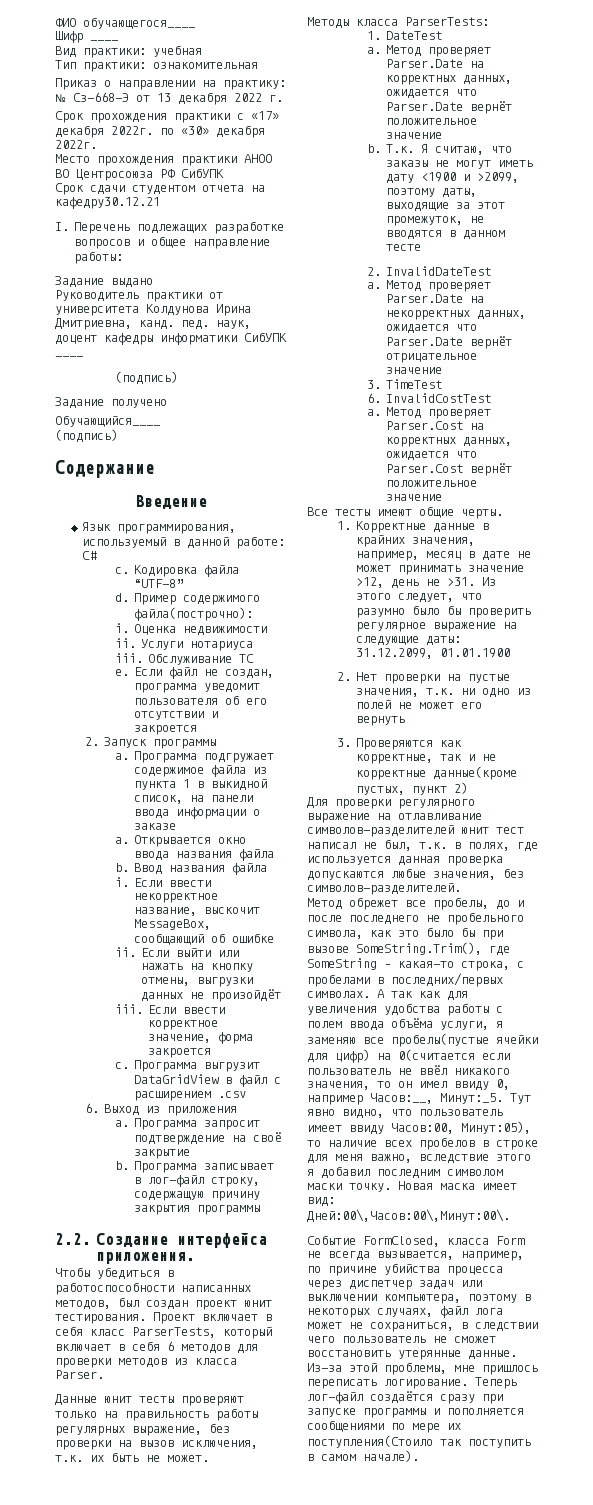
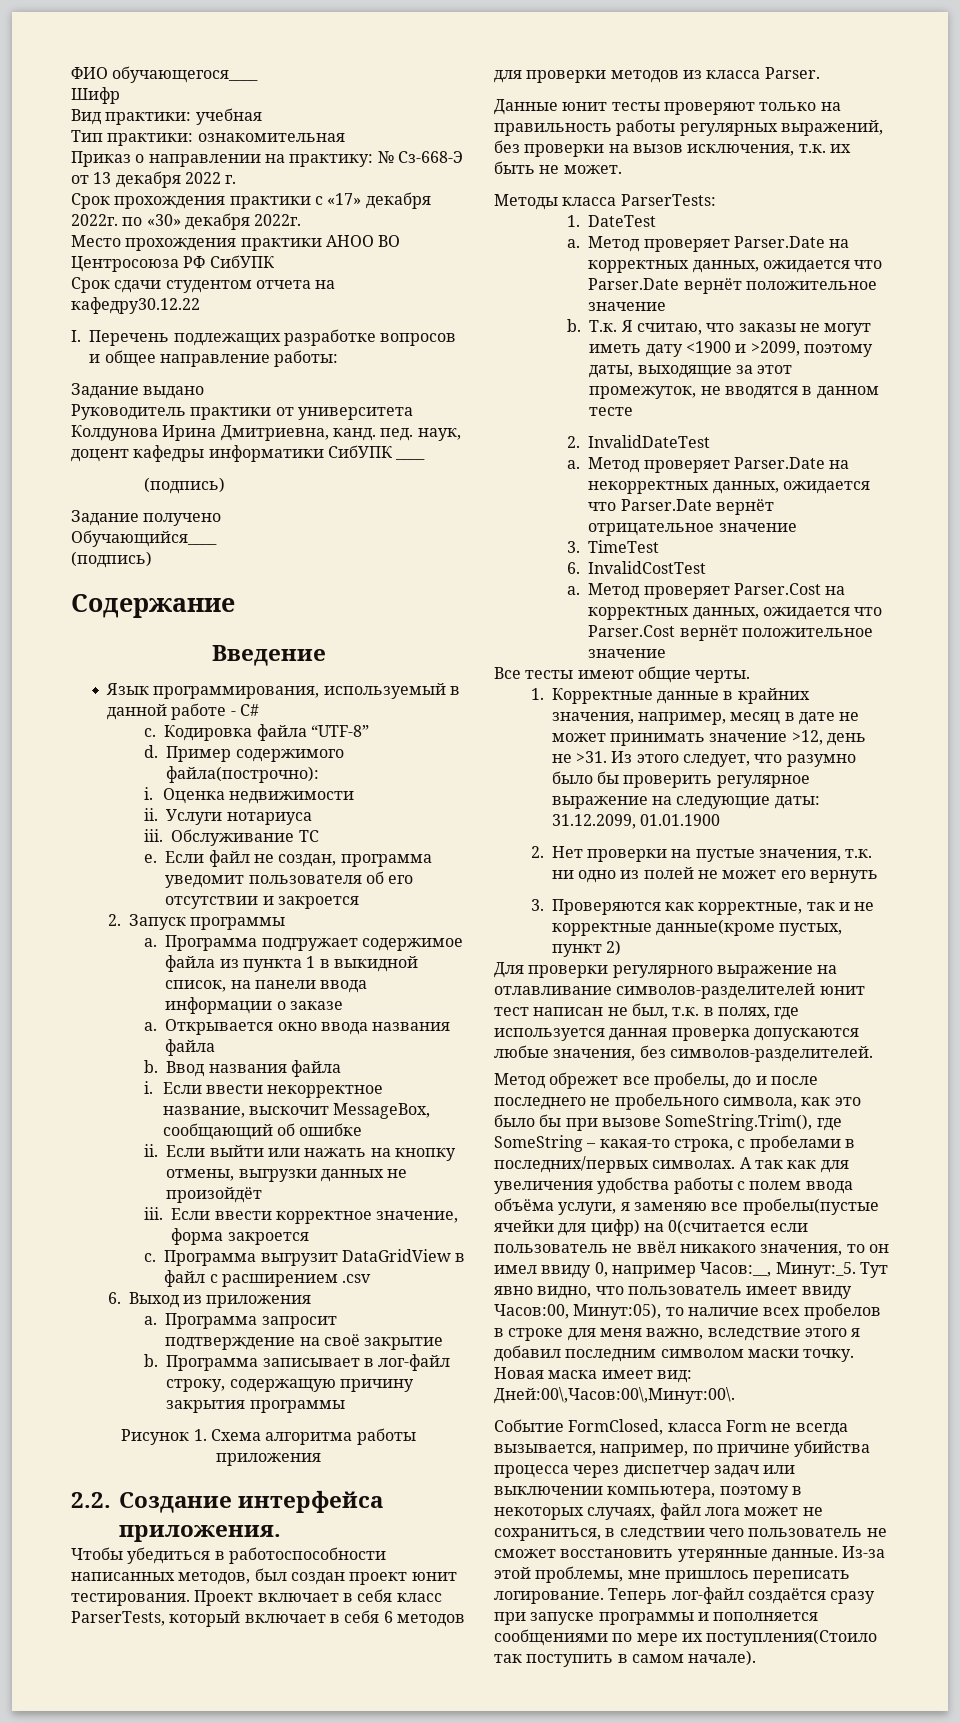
- Шифр ____
+ Шифр
- Срок сдачи студентом отчета на кафедру30.12.21
+ Срок сдачи студентом отчета на кафедру30.12.22
- Язык программирования, используемый в данной работе: C#
+ Язык программирования, используемый в данной работе - C#
+ Рисунок 1. Схема алгоритма работы приложения
- Данные юнит тесты проверяют только на правильность работы регулярных выражение, без проверки на вызов исключения, т.к. их быть не может.
+ Данные юнит тесты проверяют только на правильность работы регулярных выражений, без проверки на вызов исключения, т.к. их быть не может.
- Для проверки регулярного выражение на отлавливание символов-разделителей юнит тест написал не был, т.к. в полях, где используется данная проверка допускаются любые значения, без символов-разделителей.
+ Для проверки регулярного выражение на отлавливание символов-разделителей юнит тест написан не был, т.к. в полях, где используется данная проверка допускаются любые значения, без символов-разделителей.

